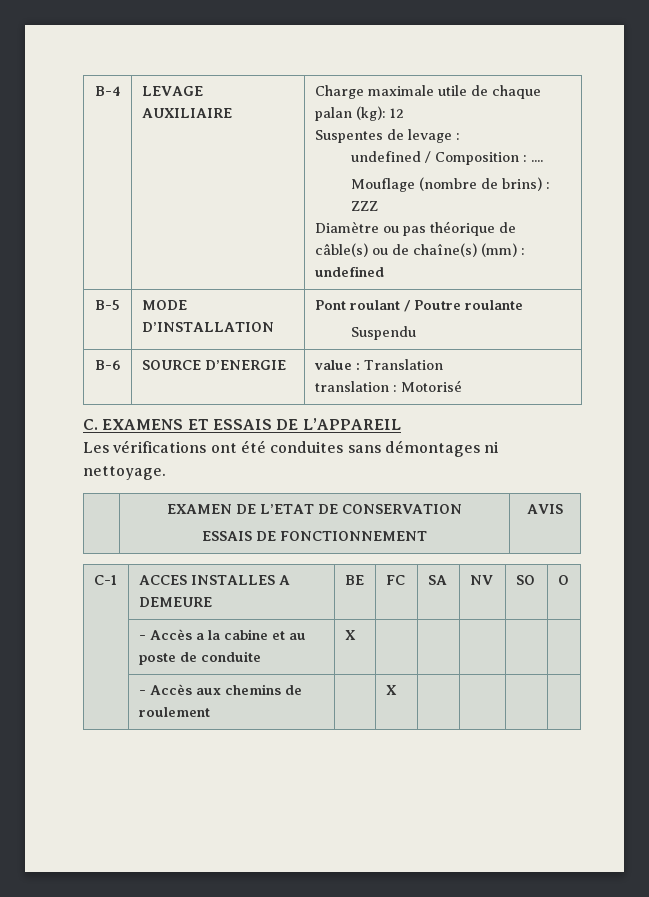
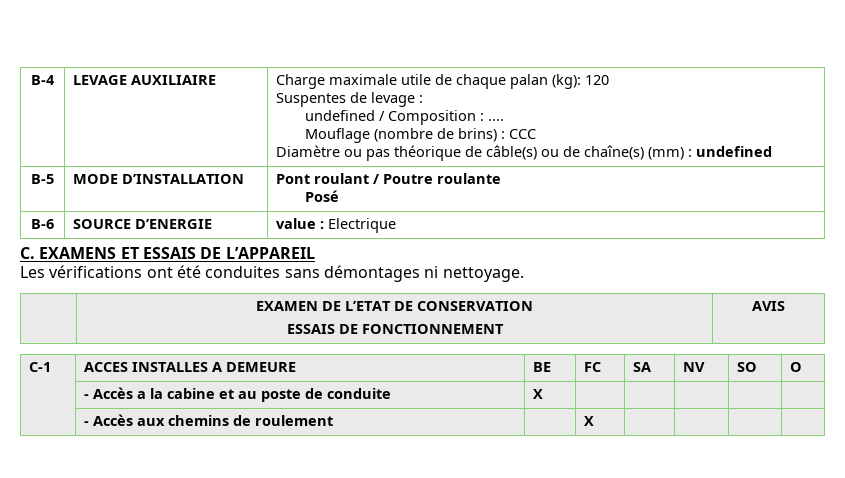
- B-4 | LEVAGE AUXILIAIRE | Charge maximale utile de chaque palan (kg): 12
+ B-4 | LEVAGE AUXILIAIRE | Charge maximale utile de chaque palan (kg): 120
  Suspentes de levage :
  undefined / Composition : ....
- Mouflage (nombre de brins) : ZZZ
+ Mouflage (nombre de brins) : CCC
  B-5 | MODE D’INSTALLATION | Pont roulant / Poutre roulante
- Suspendu
+ Posé
- B-6 | SOURCE D’ENERGIE | value : Translation
- translation : Motorisé
+ B-6 | SOURCE D’ENERGIE | value : Electrique

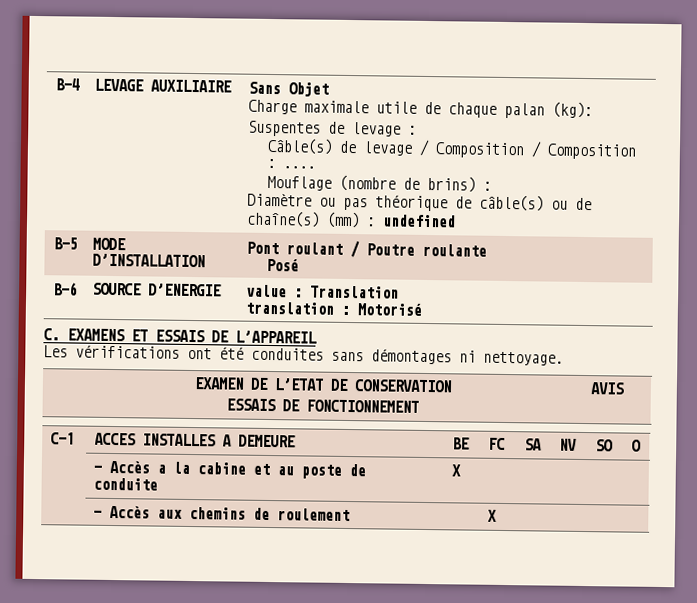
+ Sans Objet
- Charge maximale utile de chaque palan (kg): 120
+ Charge maximale utile de chaque palan (kg):
- undefined / Composition : ....
+ Câble(s) de levage / Composition / Composition : ....
- Mouflage (nombre de brins) : CCC
+ Mouflage (nombre de brins) :
- B-6 | SOURCE D’ENERGIE | value : Electrique
+ B-6 | SOURCE D’ENERGIE | value : Translation
+ translation : Motorisé

